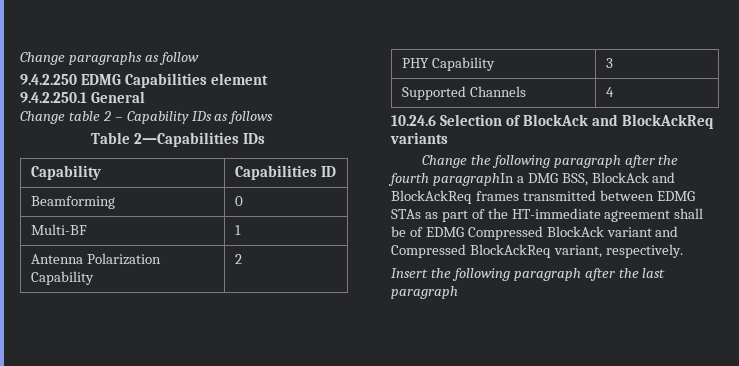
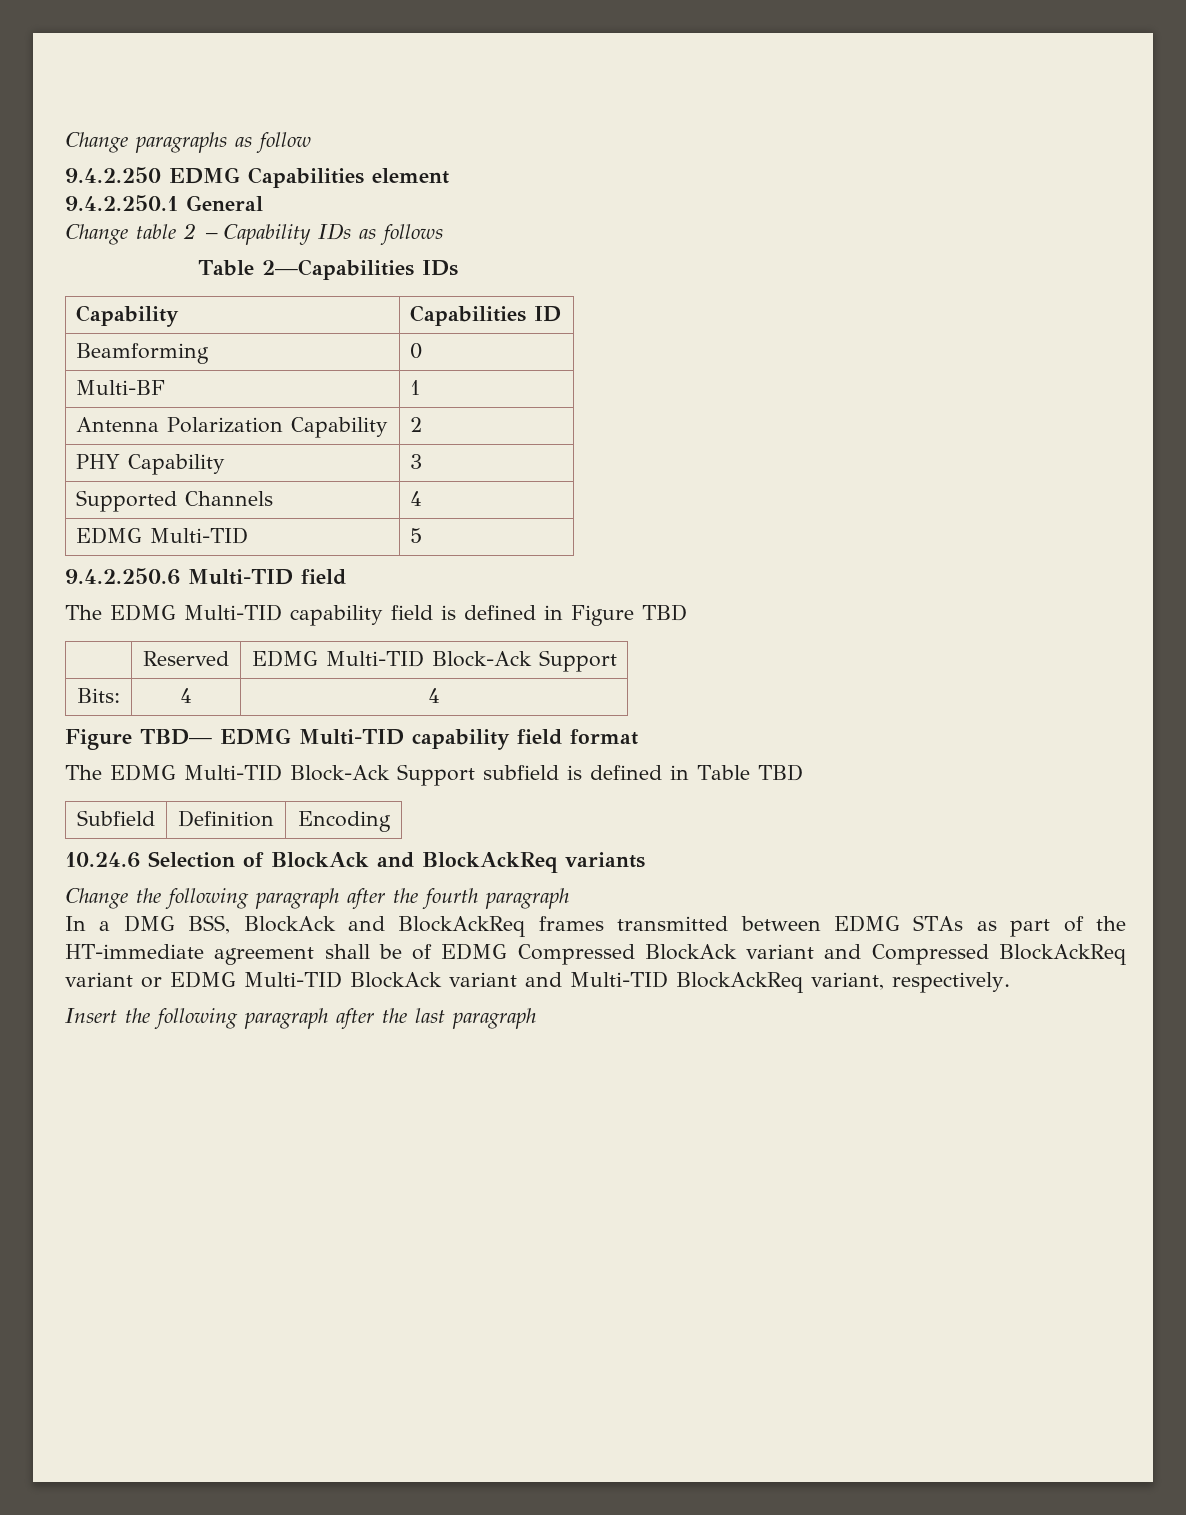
+ EDMG Multi-TID | 5
+ 9.4.2.250.6 Multi-TID field
+ The EDMG Multi-TID capability field is defined in Figure TBD
+ | Reserved | EDMG Multi-TID Block-Ack Support
+ Bits: | 4 | 4
+ Figure TBD— EDMG Multi-TID capability field format
+ The EDMG Multi-TID Block-Ack Support subfield is defined in Table TBD
+ Subfield | Definition | Encoding
- Change the following paragraph after the fourth paragraphIn a DMG BSS, BlockAck and BlockAckReq frames transmitted between EDMG STAs as part of the HT-immediate agreement shall be of EDMG Compressed BlockAck variant and Compressed BlockAckReq variant, respectively.
+ Change the following paragraph after the fourth paragraph
+ In a DMG BSS, BlockAck and BlockAckReq frames transmitted between EDMG STAs as part of the HT-immediate agreement shall be of EDMG Compressed BlockAck variant and Compressed BlockAckReq variant or EDMG Multi-TID BlockAck variant and Multi-TID BlockAckReq variant, respectively.

